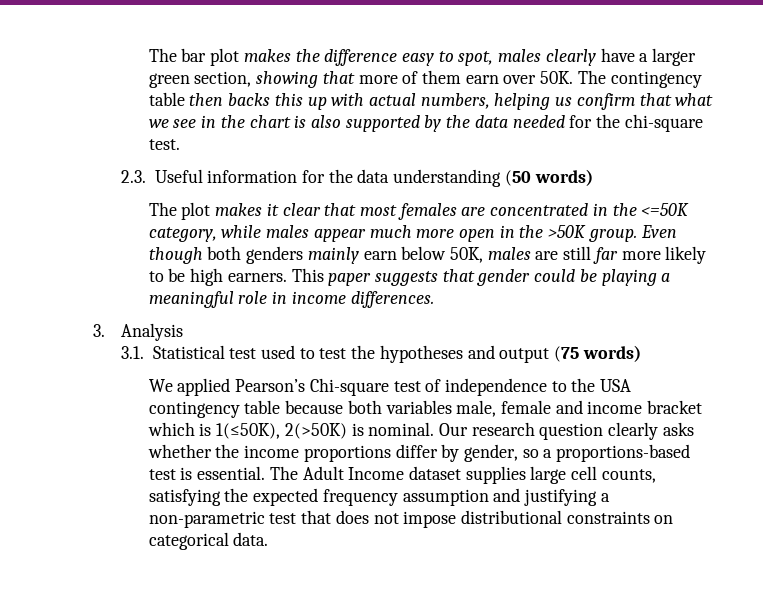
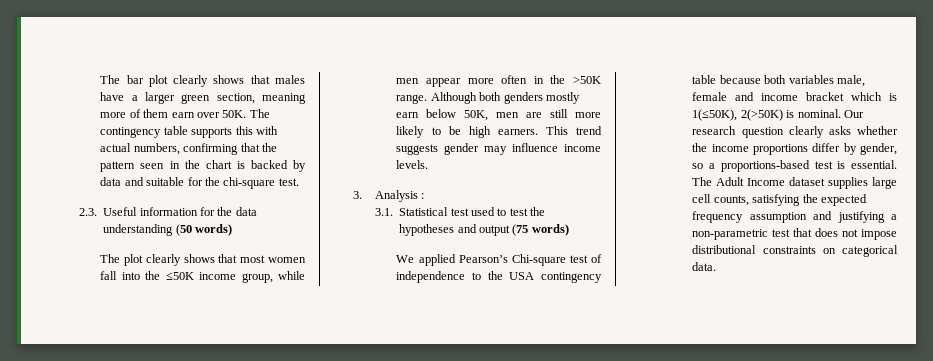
- The bar plot makes the difference easy to spot, males clearly have a larger green section, showing that more of them earn over 50K.
+ The bar plot clearly shows that males have a larger green section, meaning more of them earn over 50K.
- The contingency table then backs this up with actual numbers, helping us confirm that what we see in the chart is also supported by the data needed for the chi-square test.
+ The contingency table supports this with actual numbers, confirming that the pattern seen in the chart is backed by data and suitable for the chi-square test.
- The plot makes it clear that most females are concentrated in the <=50K category, while males appear much more open in the >50K group. Even though both genders mainly earn below 50K, males are still far more likely to be high earners.
+ The plot clearly shows that most women fall into the ≤50K income group, while men appear more often in the >50K range. Although both genders mostly earn below 50K, men are still more likely to be high earners.
- This paper suggests that gender could be playing a meaningful role in income differences.
+ This trend suggests gender may influence income levels.
- 3. Analysis
+ 3. Analysis :

